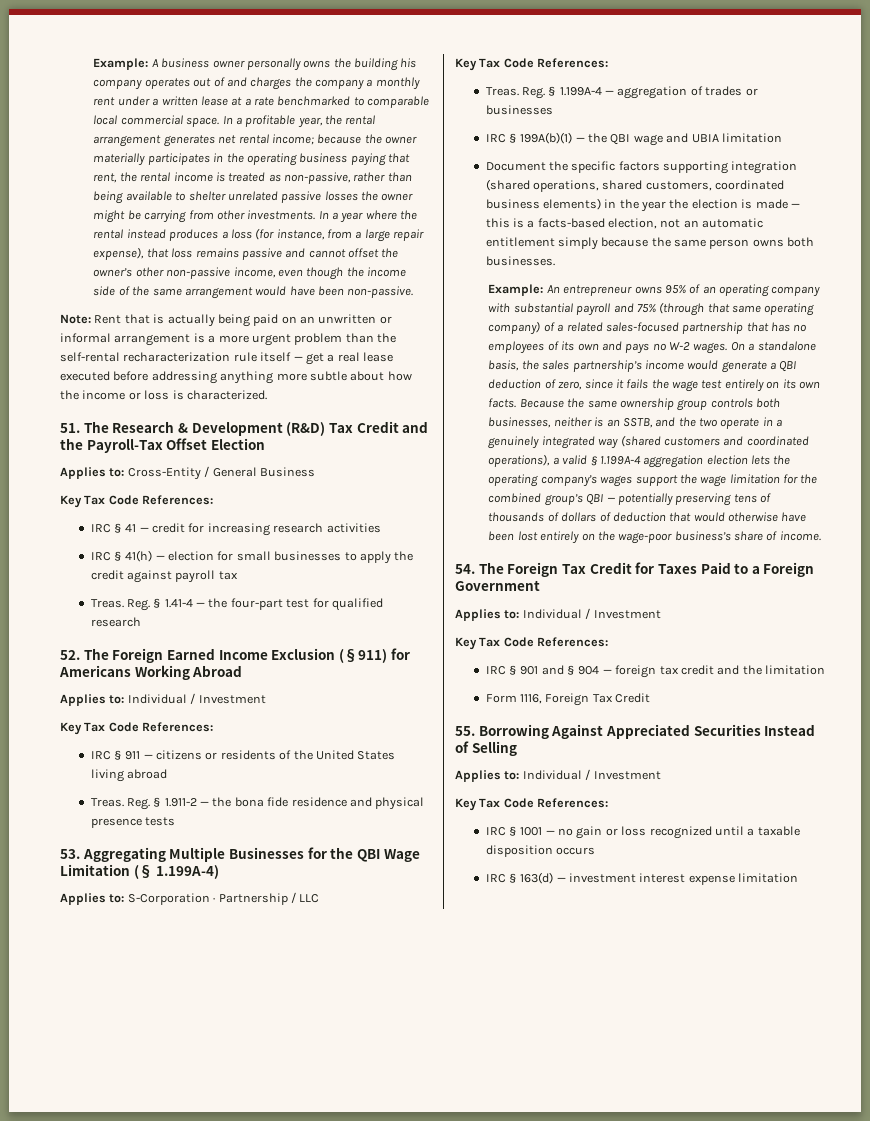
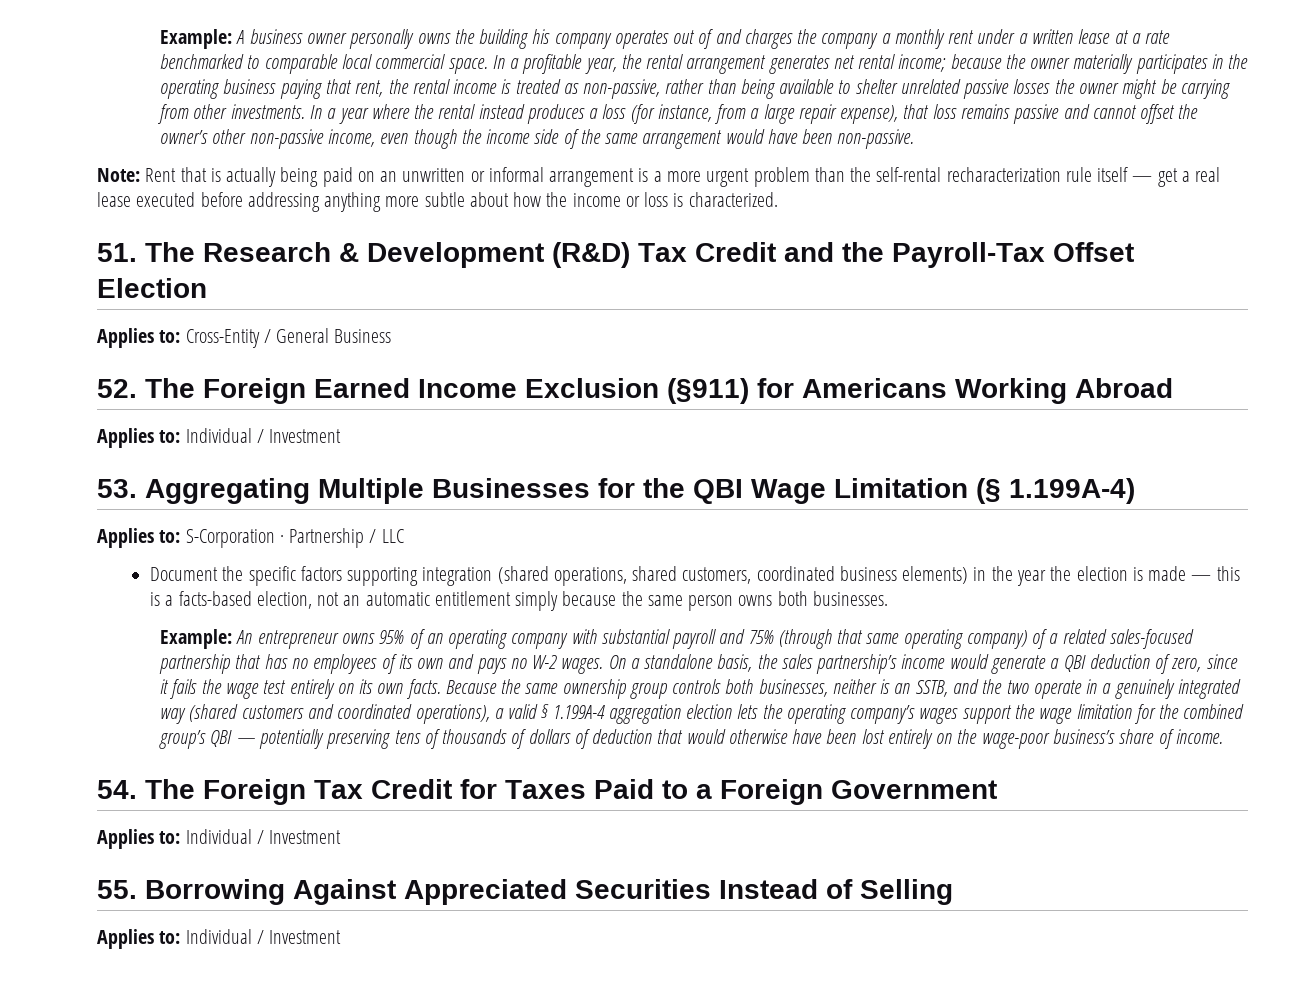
  Applies to: Cross-Entity / General Business
- Key Tax Code References:
- IRC § 41 — credit for increasing research activities
- IRC § 41(h) — election for small businesses to apply the credit against payroll tax
- Treas. Reg. § 1.41-4 — the four-part test for qualified research
  52. The Foreign Earned Income Exclusion (§911) for Americans Working Abroad
  Applies to: Individual / Investment
- Key Tax Code References:
- IRC § 911 — citizens or residents of the United States living abroad
- Treas. Reg. § 1.911-2 — the bona fide residence and physical presence tests
  Applies to: S-Corporation · Partnership / LLC
- Key Tax Code References:
- Treas. Reg. § 1.199A-4 — aggregation of trades or businesses
- IRC § 199A(b)(1) — the QBI wage and UBIA limitation
  54. The Foreign Tax Credit for Taxes Paid to a Foreign Government
  Applies to: Individual / Investment
- Key Tax Code References:
- IRC § 901 and § 904 — foreign tax credit and the limitation
- Form 1116, Foreign Tax Credit
  55. Borrowing Against Appreciated Securities Instead of Selling
  Applies to: Individual / Investment
- Key Tax Code References:
- IRC § 1001 — no gain or loss recognized until a taxable disposition occurs
- IRC § 163(d) — investment interest expense limitation

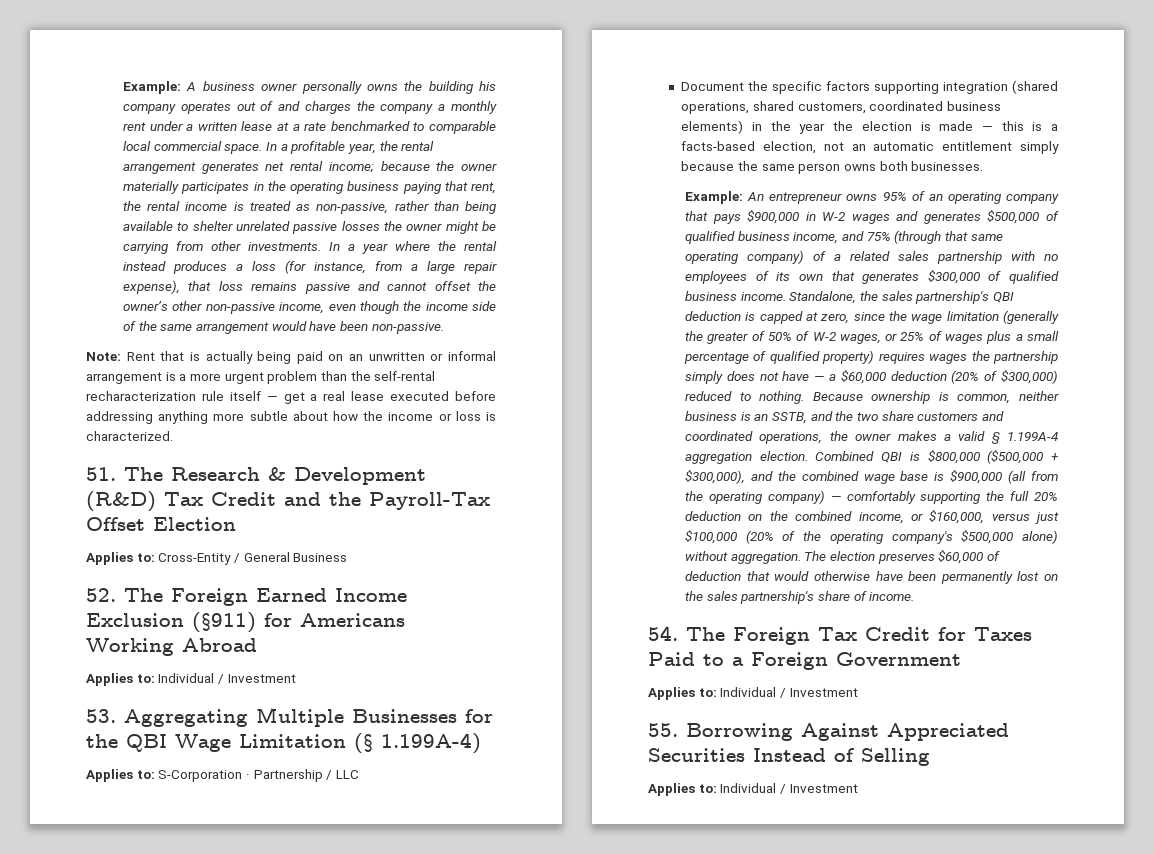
- Example: An entrepreneur owns 95% of an operating company with substantial payroll and 75% (through that same operating company) of a related sales-focused partnership that has no employees of its own and pays no W-2 wages. On a standalone basis, the sales partnership’s income would generate a QBI deduction of zero, since it fails the wage test entirely on its own facts. Because the same ownership group controls both businesses, neither is an SSTB, and the two operate in a genuinely integrated way (shared customers and coordinated operations), a valid § 1.199A-4 aggregation election lets the operating company’s wages support the wage limitation for the combined group’s QBI — potentially preserving tens of thousands of dollars of deduction that would otherwise have been lost entirely on the wage-poor business’s share of income.
+ Example: An entrepreneur owns 95% of an operating company that pays $900,000 in W-2 wages and generates $500,000 of qualified business income, and 75% (through that same operating company) of a related sales partnership with no employees of its own that generates $300,000 of qualified business income. Standalone, the sales partnership's QBI deduction is capped at zero, since the wage limitation (generally the greater of 50% of W-2 wages, or 25% of wages plus a small percentage of qualified property) requires wages the partnership simply does not have — a $60,000 deduction (20% of $300,000) reduced to nothing. Because ownership is common, neither business is an SSTB, and the two share customers and coordinated operations, the owner makes a valid § 1.199A-4 aggregation election. Combined QBI is $800,000 ($500,000 + $300,000), and the combined wage base is $900,000 (all from the operating company) — comfortably supporting the full 20% deduction on the combined income, or $160,000, versus just $100,000 (20% of the operating company's $500,000 alone) without aggregation. The election preserves $60,000 of deduction that would otherwise have been permanently lost on the sales partnership's share of income.

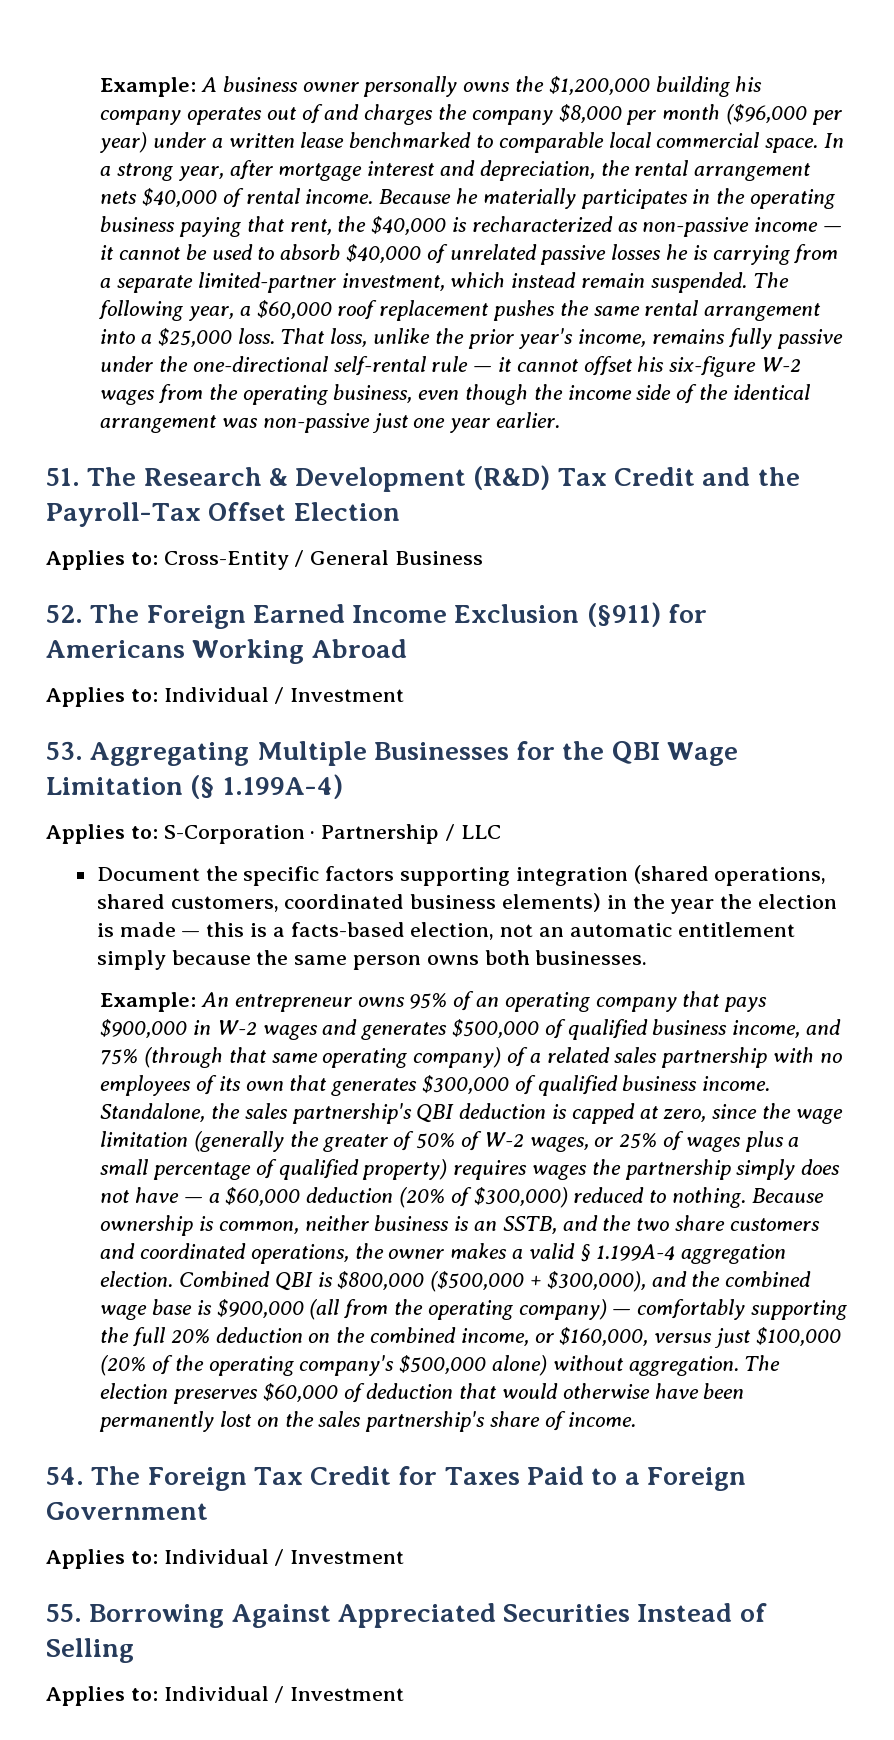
- Example: A business owner personally owns the building his company operates out of and charges the company a monthly rent under a written lease at a rate benchmarked to comparable local commercial space.
+ Example: A business owner personally owns the $1,200,000 building his company operates out of and charges the company $8,000 per month ($96,000 per year) under a written lease benchmarked to comparable local commercial space.
- In a profitable year, the rental arrangement generates net rental income; because the owner materially participates in the operating business paying that rent, the rental income is treated as non-passive, rather than being available to shelter unrelated passive losses the owner might be carrying from other investments. In a year where the rental instead produces a loss (for instance, from a large repair expense), that loss remains passive and cannot offset the owner’s other non-passive income, even though the income side of the same arrangement would have been non-passive.
- Note: Rent that is actually being paid on an unwritten or informal arrangement is a more urgent problem than the self-rental recharacterization rule itself — get a real lease executed before addressing anything more subtle about how the income or loss is characterized.
+ In a strong year, after mortgage interest and depreciation, the rental arrangement nets $40,000 of rental income. Because he materially participates in the operating business paying that rent, the $40,000 is recharacterized as non-passive income — it cannot be used to absorb $40,000 of unrelated passive losses he is carrying from a separate limited-partner investment, which instead remain suspended. The following year, a $60,000 roof replacement pushes the same rental arrangement into a $25,000 loss. That loss, unlike the prior year's income, remains fully passive under the one-directional self-rental rule — it cannot offset his six-figure W-2 wages from the operating business, even though the income side of the identical arrangement was non-passive just one year earlier.

